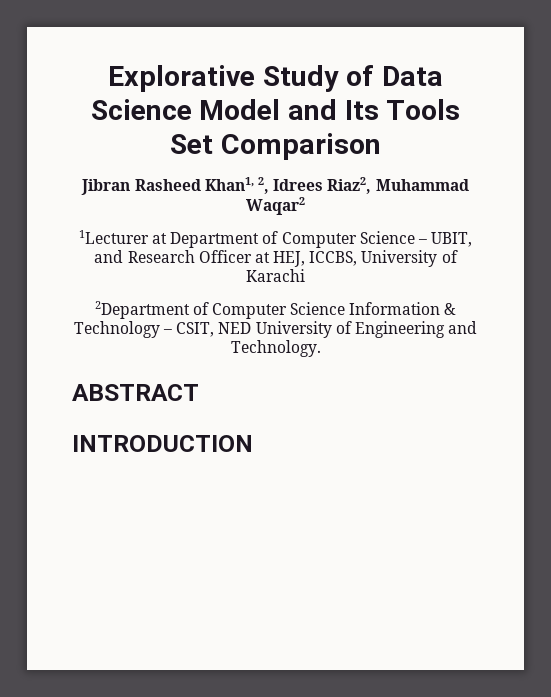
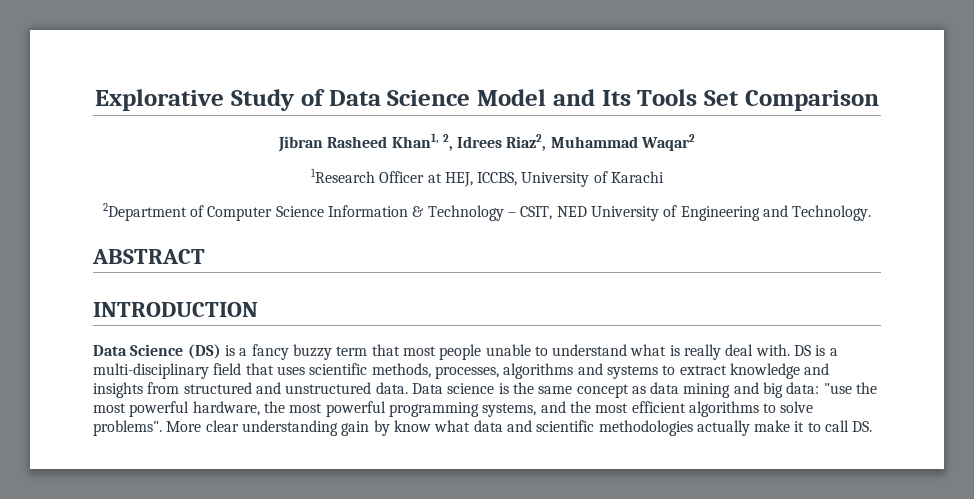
- 1Lecturer at Department of Computer Science – UBIT, and Research Officer at HEJ, ICCBS, University of Karachi
+ 1Research Officer at HEJ, ICCBS, University of Karachi
+ Data Science (DS) is a fancy buzzy term that most people unable to understand what is really deal with. DS is a multi-disciplinary field that uses scientific methods, processes, algorithms and systems to extract knowledge and insights from structured and unstructured data. Data science is the same concept as data mining and big data: "use the most powerful hardware, the most powerful programming systems, and the most efficient algorithms to solve problems". More clear understanding gain by know what data and scientific methodologies actually make it to call DS.

